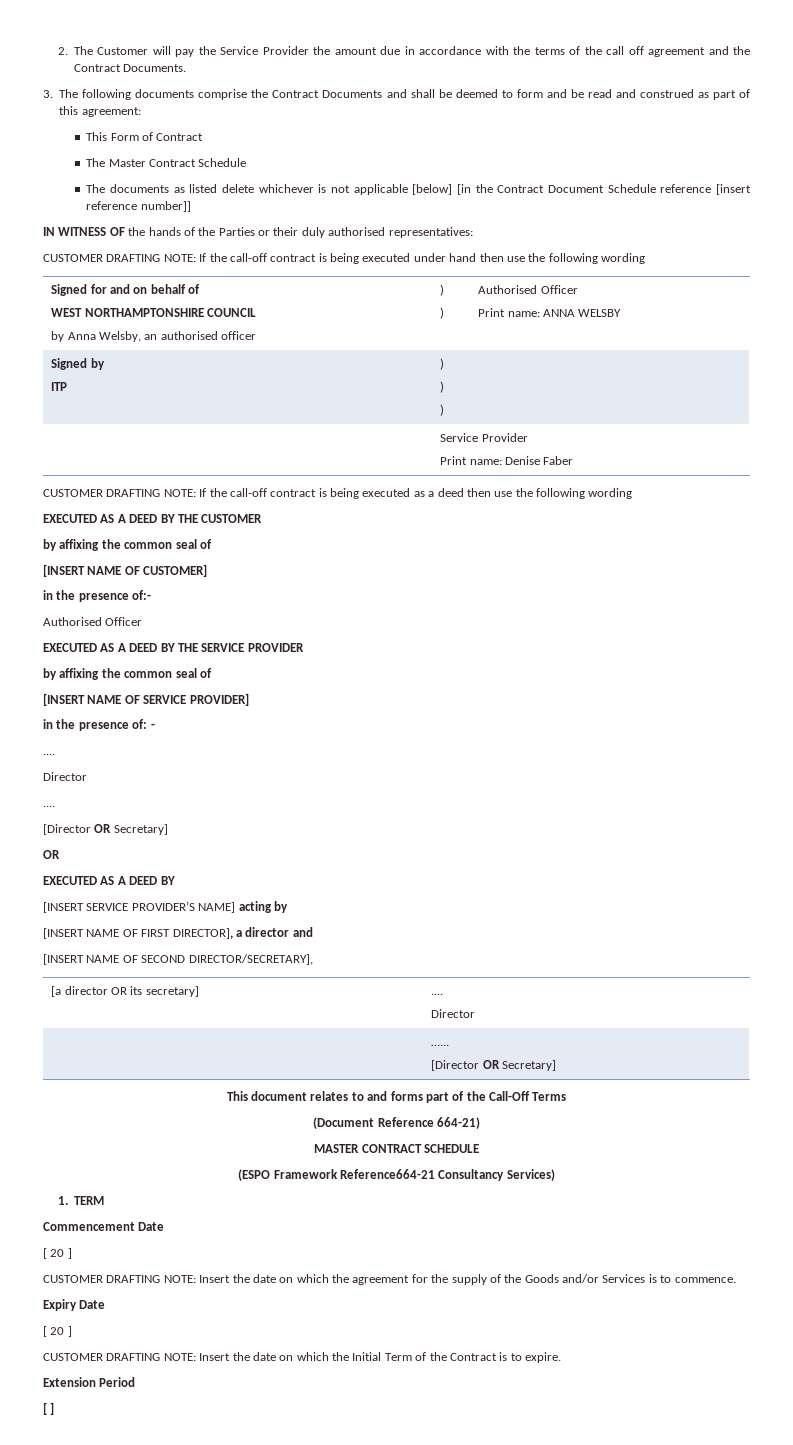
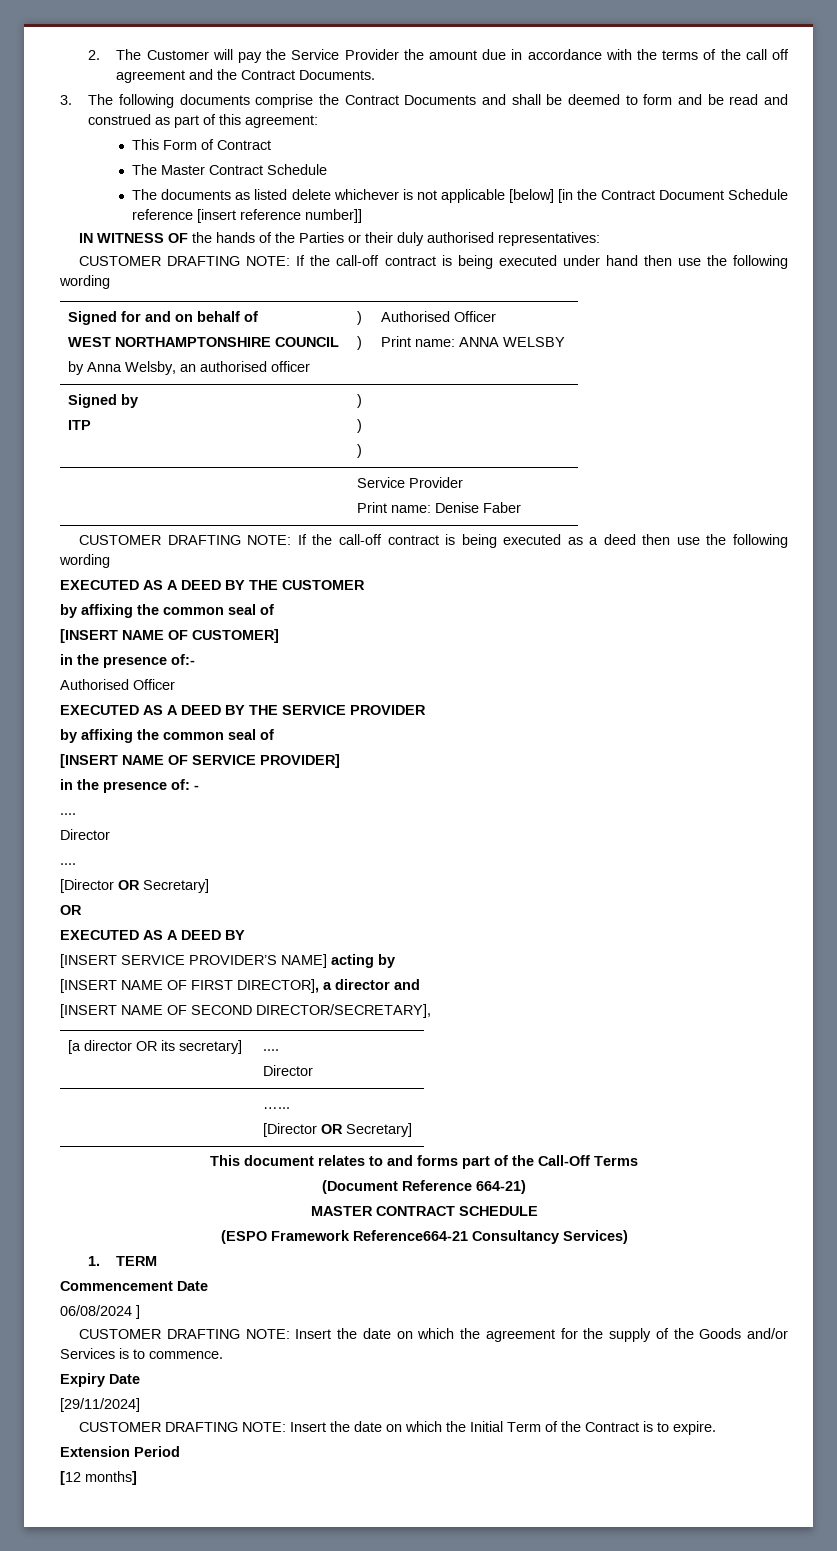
  Commencement Date
- [ 20 ]
+ 06/08/2024 ]
  Expiry Date
- [ 20 ]
+ [29/11/2024]
- [ ]
+ [12 months]

